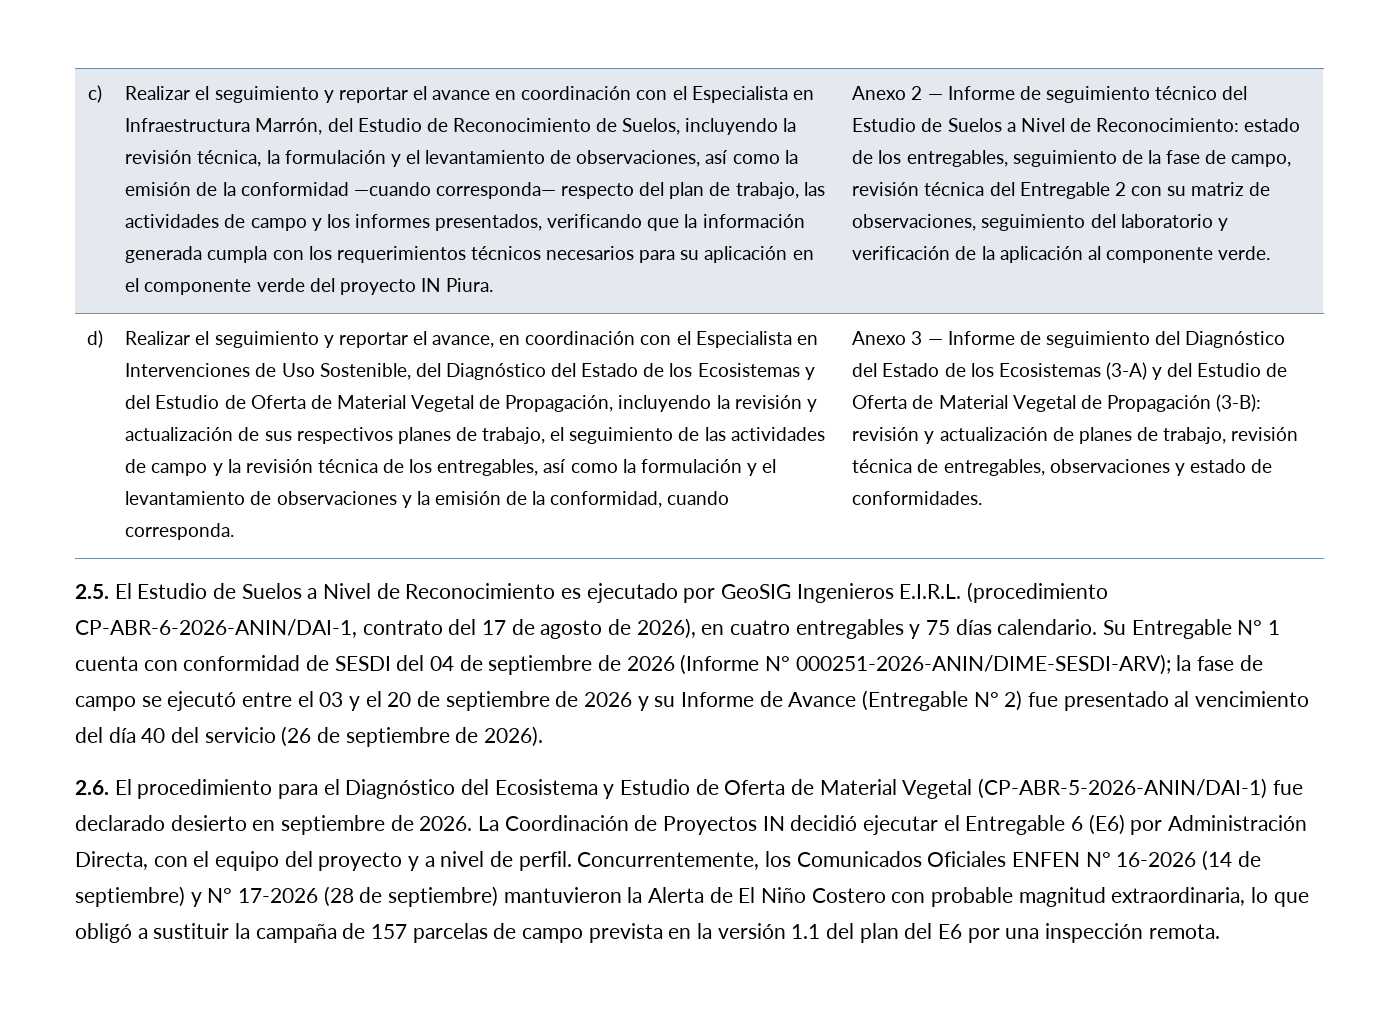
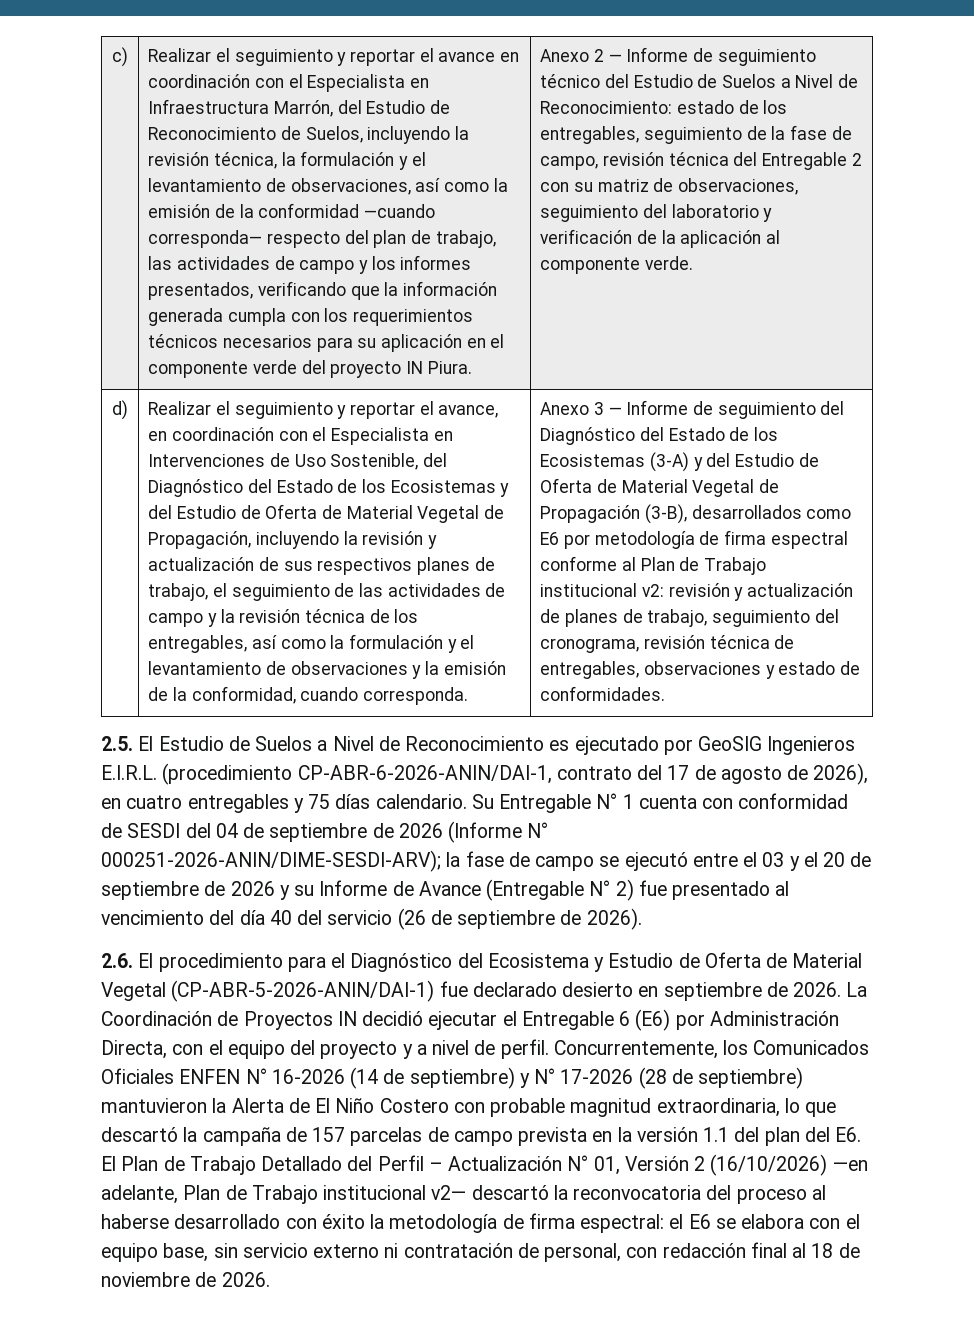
- Anexo 3 — Informe de seguimiento del Diagnóstico del Estado de los Ecosistemas (3-A) y del Estudio de Oferta de Material Vegetal de Propagación (3-B): revisión y actualización de planes de trabajo, revisión técnica de entregables, observaciones y estado de conformidades.
+ Anexo 3 — Informe de seguimiento del Diagnóstico del Estado de los Ecosistemas (3-A) y del Estudio de Oferta de Material Vegetal de Propagación (3-B), desarrollados como E6 por metodología de firma espectral conforme al Plan de Trabajo institucional v2: revisión y actualización de planes de trabajo, seguimiento del cronograma, revisión técnica de entregables, observaciones y estado de conformidades.
- Concurrentemente, los Comunicados Oficiales ENFEN N° 16-2026 (14 de septiembre) y N° 17-2026 (28 de septiembre) mantuvieron la Alerta de El Niño Costero con probable magnitud extraordinaria, lo que obligó a sustituir la campaña de 157 parcelas de campo prevista en la versión 1.1 del plan del E6 por una inspección remota.
+ Concurrentemente, los Comunicados Oficiales ENFEN N° 16-2026 (14 de septiembre) y N° 17-2026 (28 de septiembre) mantuvieron la Alerta de El Niño Costero con probable magnitud extraordinaria, lo que descartó la campaña de 157 parcelas de campo prevista en la versión 1.1 del plan del E6. El Plan de Trabajo Detallado del Perfil – Actualización N° 01, Versión 2 (16/10/2026) —en adelante, Plan de Trabajo institucional v2— descartó la reconvocatoria del proceso al haberse desarrollado con éxito la metodología de firma espectral: el E6 se elabora con el equipo base, sin servicio externo ni contratación de personal, con redacción final al 18 de noviembre de 2026.

